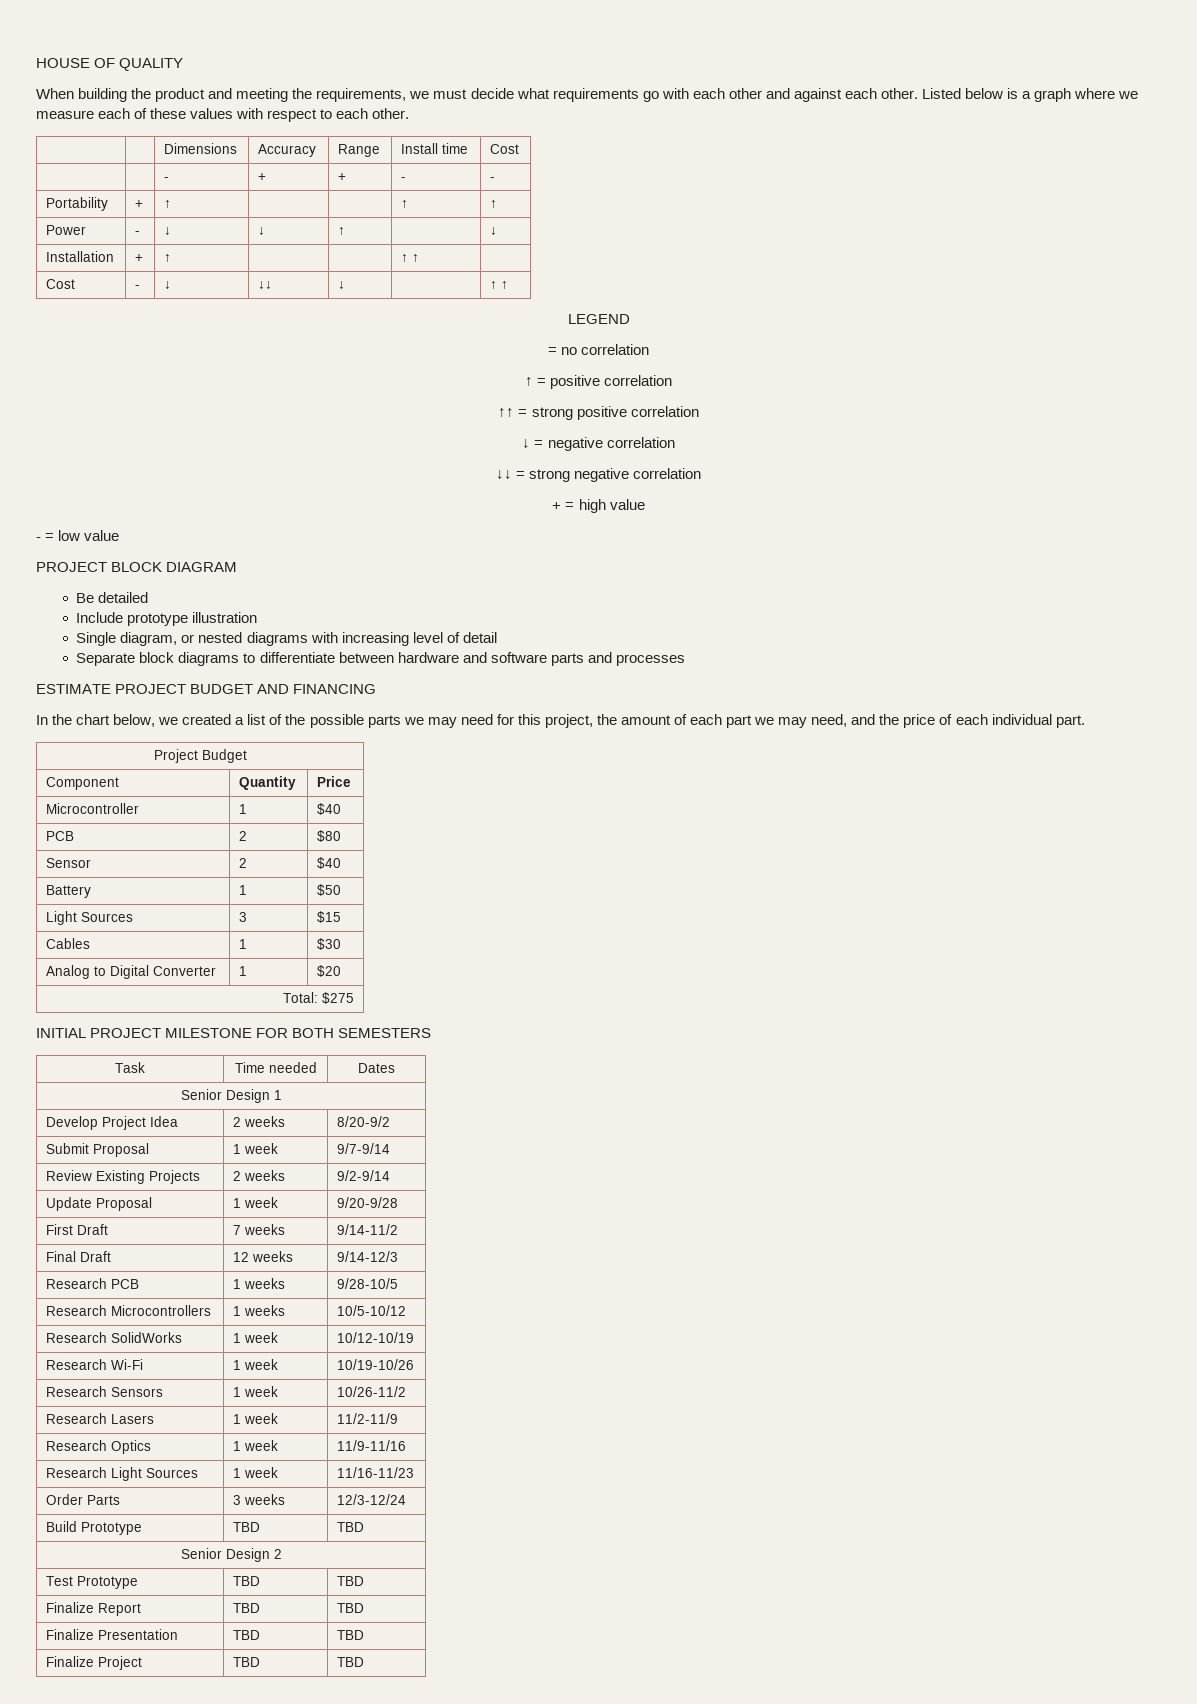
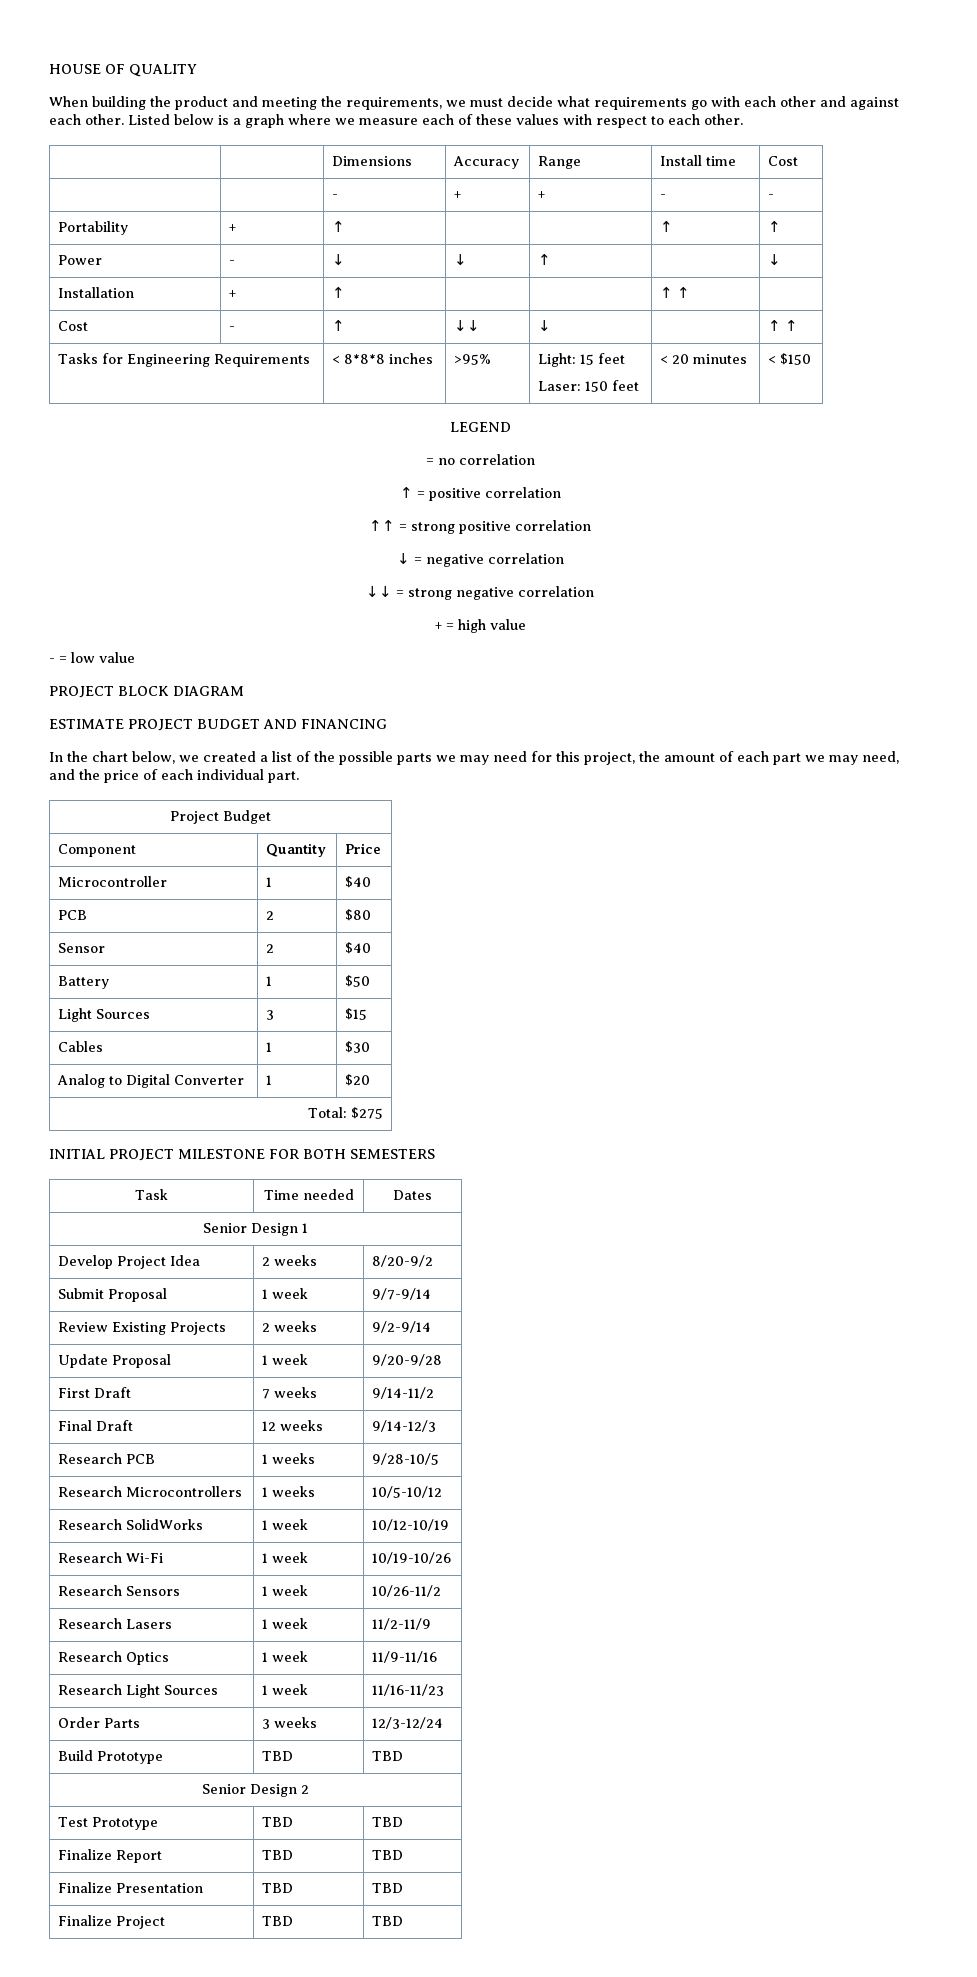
- Cost | - | ↓ | ↓↓ | ↓ | | ↑ ↑
+ Cost | - | ↑ | ↓↓ | ↓ | | ↑ ↑
+ Tasks for Engineering Requirements | < 8*8*8 inches | >95% | Light: 15 feet
+ Laser: 150 feet | < 20 minutes | < $150
- Be detailed
- Include prototype illustration
- Single diagram, or nested diagrams with increasing level of detail
- Separate block diagrams to differentiate between hardware and software parts and processes

